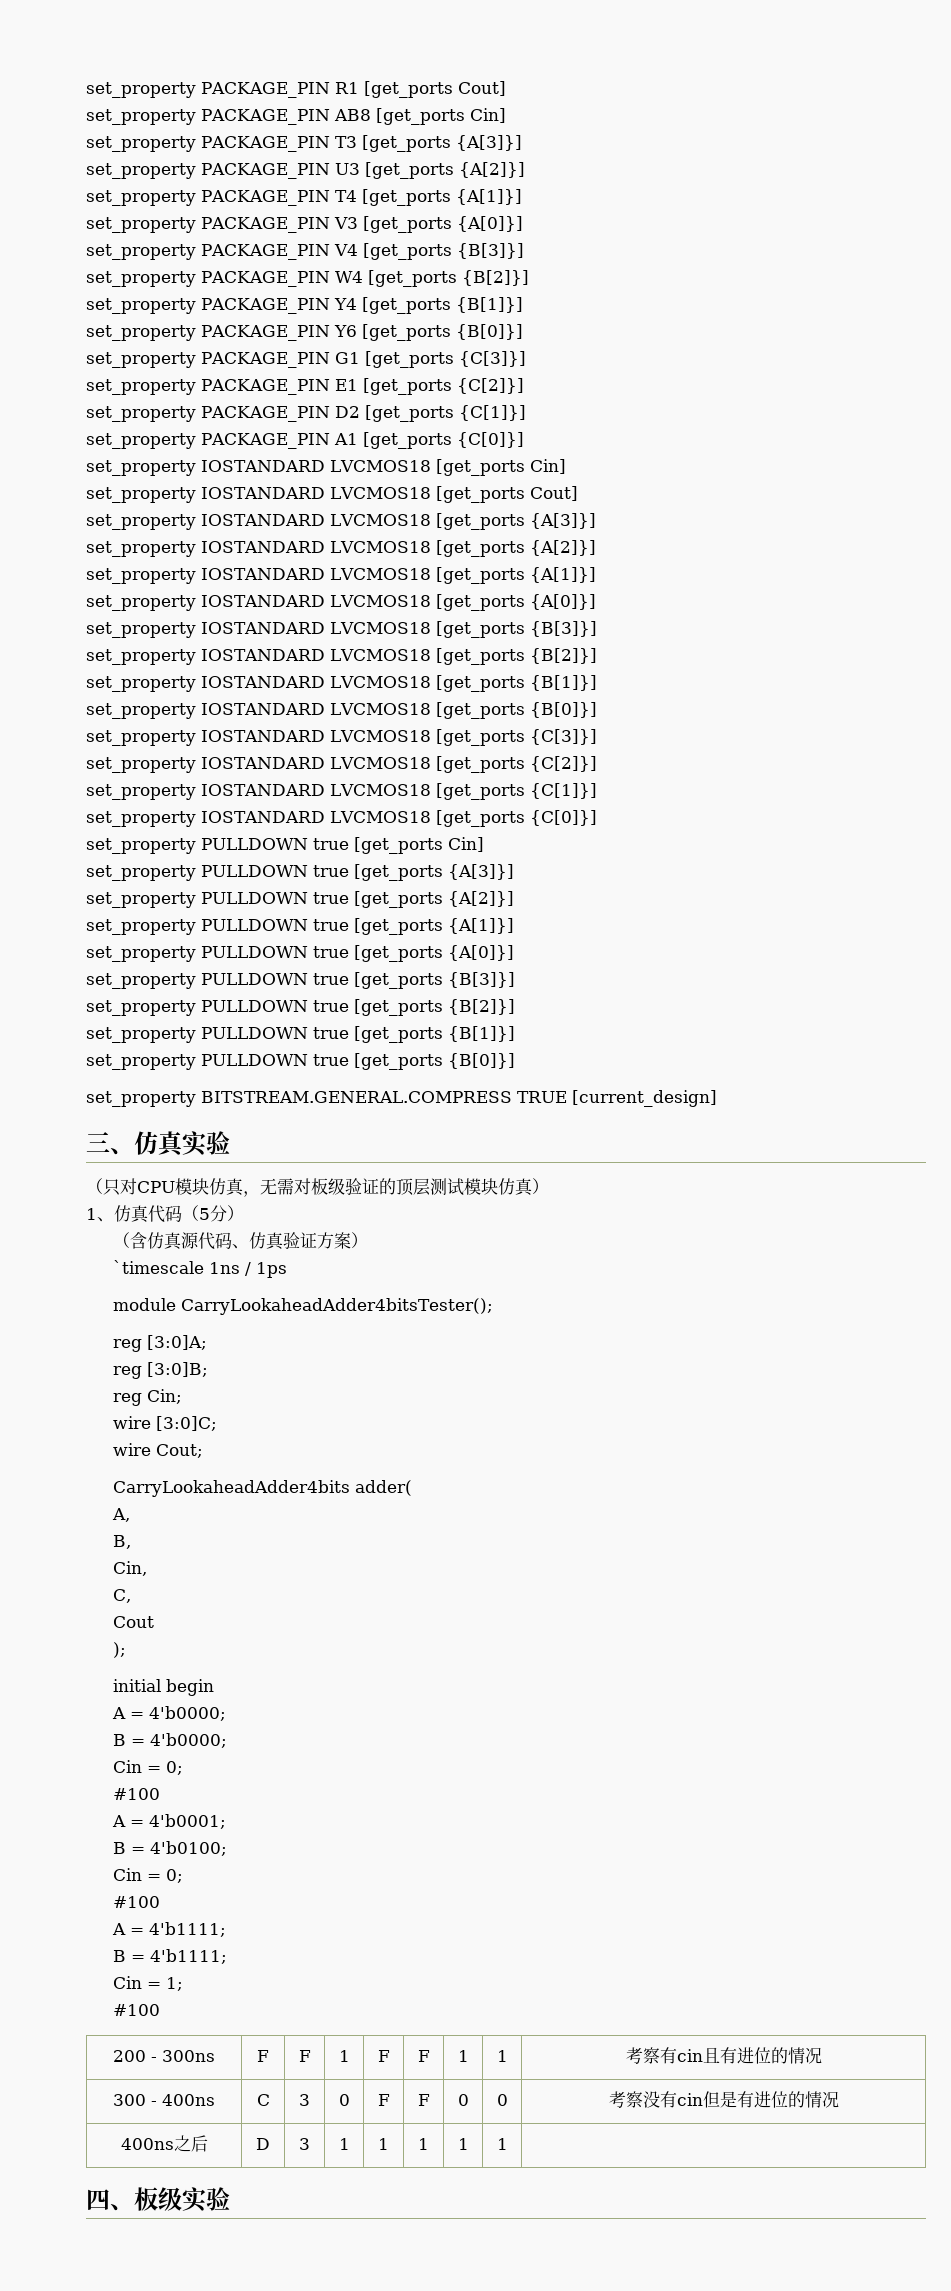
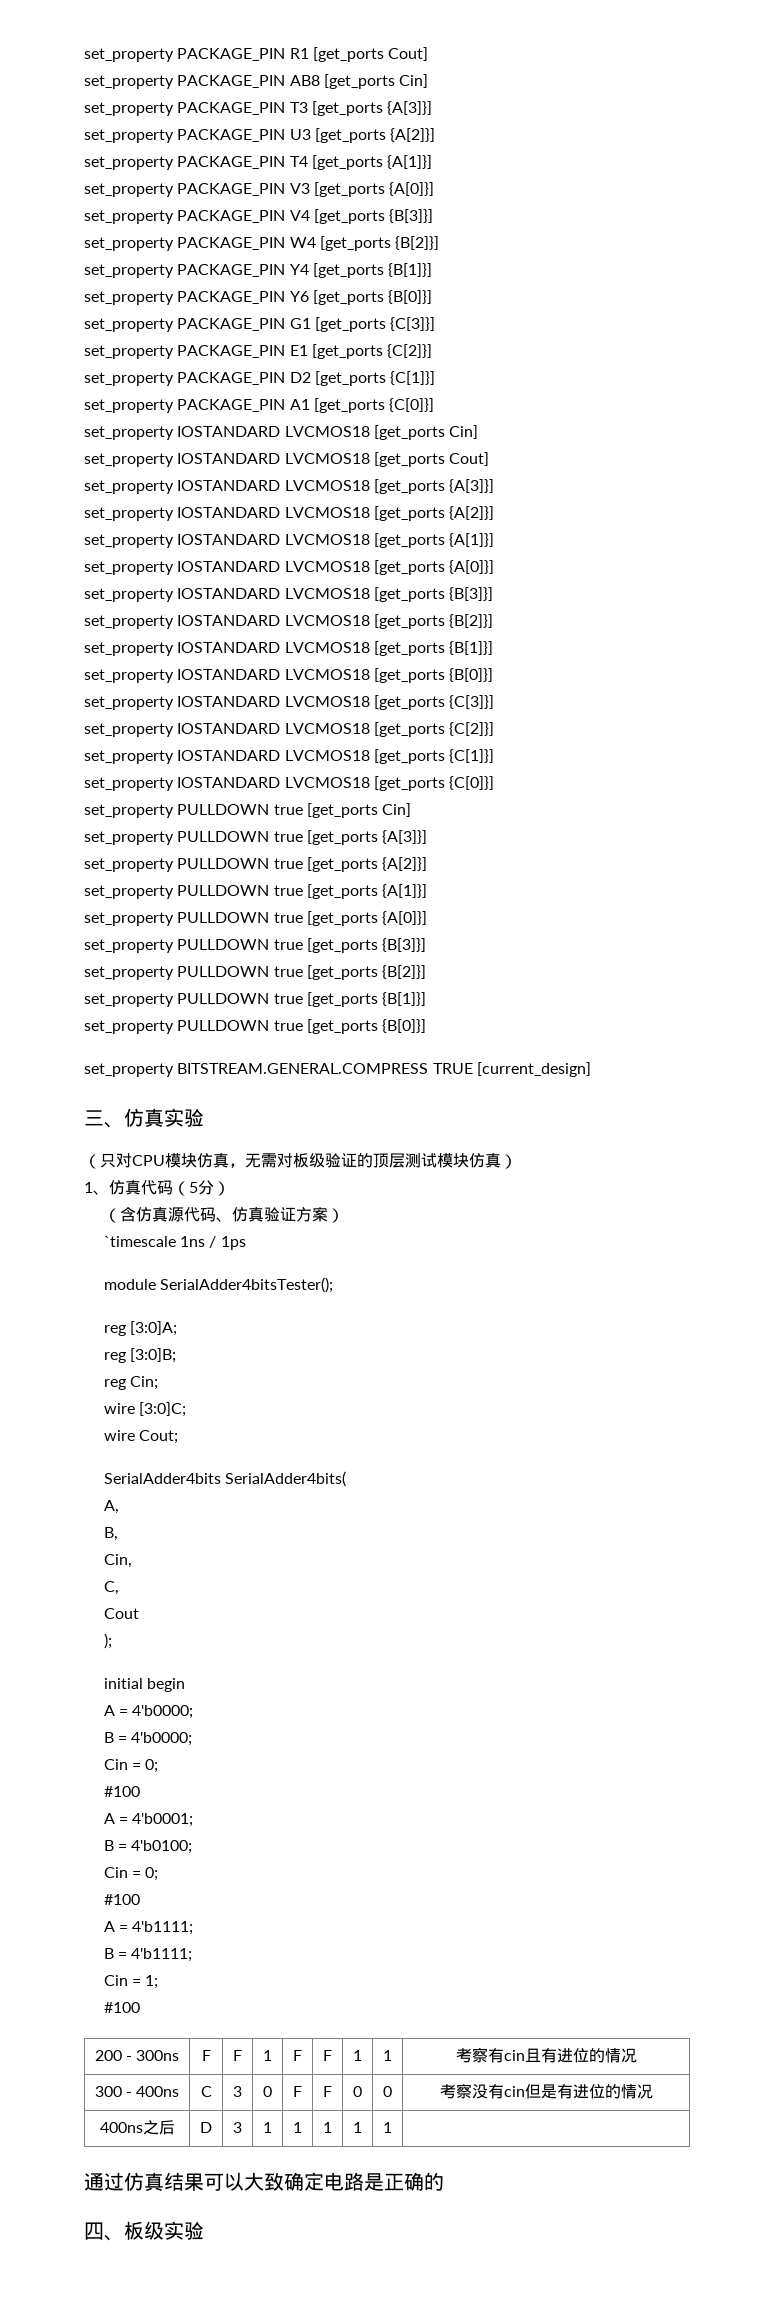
- module CarryLookaheadAdder4bitsTester();
+ module SerialAdder4bitsTester();
- CarryLookaheadAdder4bits adder(
+ SerialAdder4bits SerialAdder4bits(
+ 通过仿真结果可以大致确定电路是正确的

